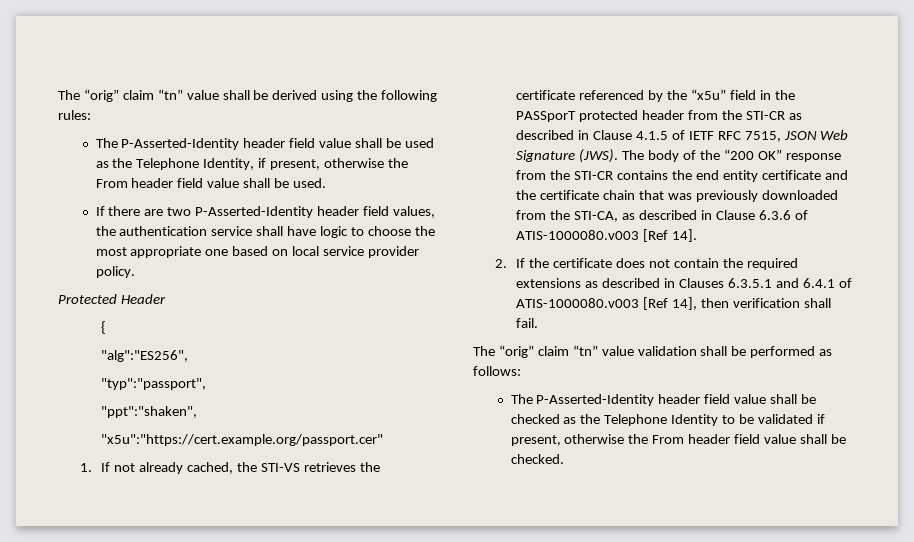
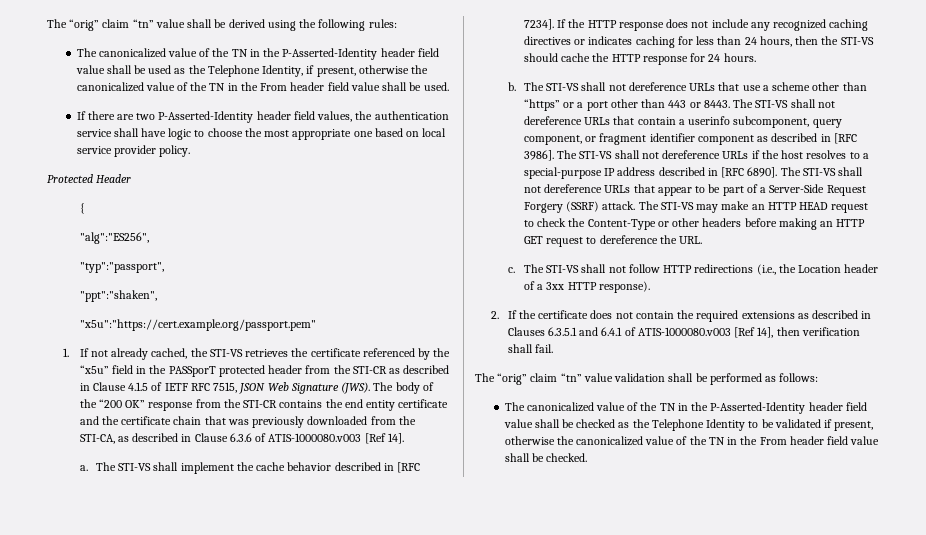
- The P-Asserted-Identity header field value shall be used as the Telephone Identity, if present, otherwise the From header field value shall be used.
+ The canonicalized value of the TN in the P-Asserted-Identity header field value shall be used as the Telephone Identity, if present, otherwise the canonicalized value of the TN in the From header field value shall be used.
- "x5u":"https://cert.example.org/passport.cer"
+ "x5u":"https://cert.example.org/passport.pem"
+ a. The STI-VS shall implement the cache behavior described in [RFC 7234]. If the HTTP response does not include any recognized caching directives or indicates caching for less than 24 hours, then the STI-VS should cache the HTTP response for 24 hours.
+ b. The STI-VS shall not dereference URLs that use a scheme other than “https” or a port other than 443 or 8443. The STI-VS shall not dereference URLs that contain a userinfo subcomponent, query component, or fragment identifier component as described in [RFC 3986]. The STI-VS shall not dereference URLs if the host resolves to a special-purpose IP address described in [RFC 6890]. The STI-VS shall not dereference URLs that appear to be part of a Server-Side Request Forgery (SSRF) attack. The STI-VS may make an HTTP HEAD request to check the Content-Type or other headers before making an HTTP GET request to dereference the URL.
+ c. The STI-VS shall not follow HTTP redirections (i.e., the Location header of a 3xx HTTP response).
- The P-Asserted-Identity header field value shall be checked as the Telephone Identity to be validated if present, otherwise the From header field value shall be checked.
+ The canonicalized value of the TN in the P-Asserted-Identity header field value shall be checked as the Telephone Identity to be validated if present, otherwise the canonicalized value of the TN in the From header field value shall be checked.

